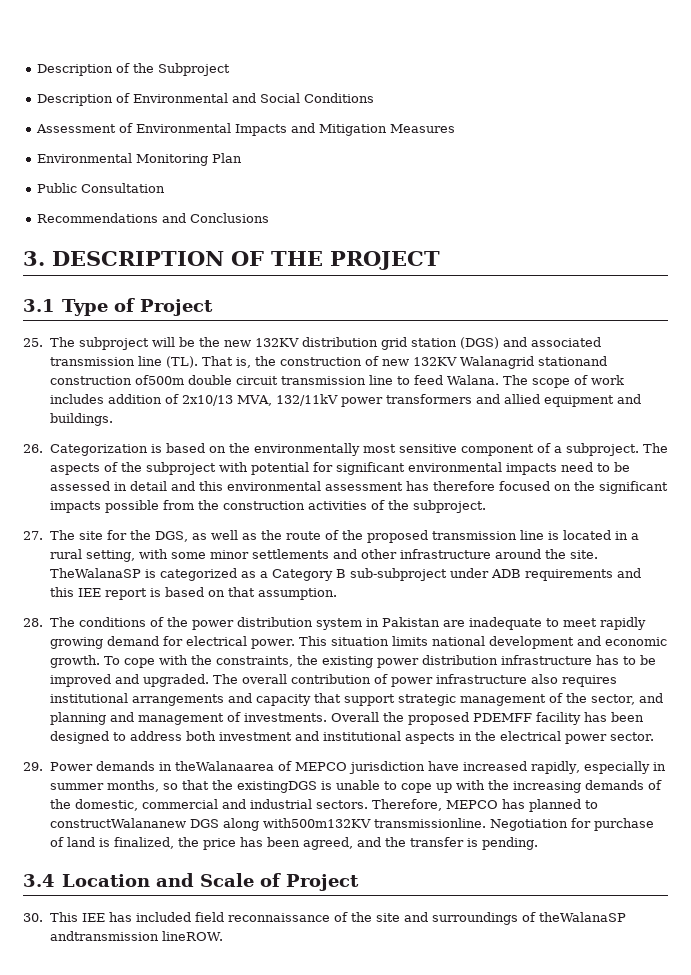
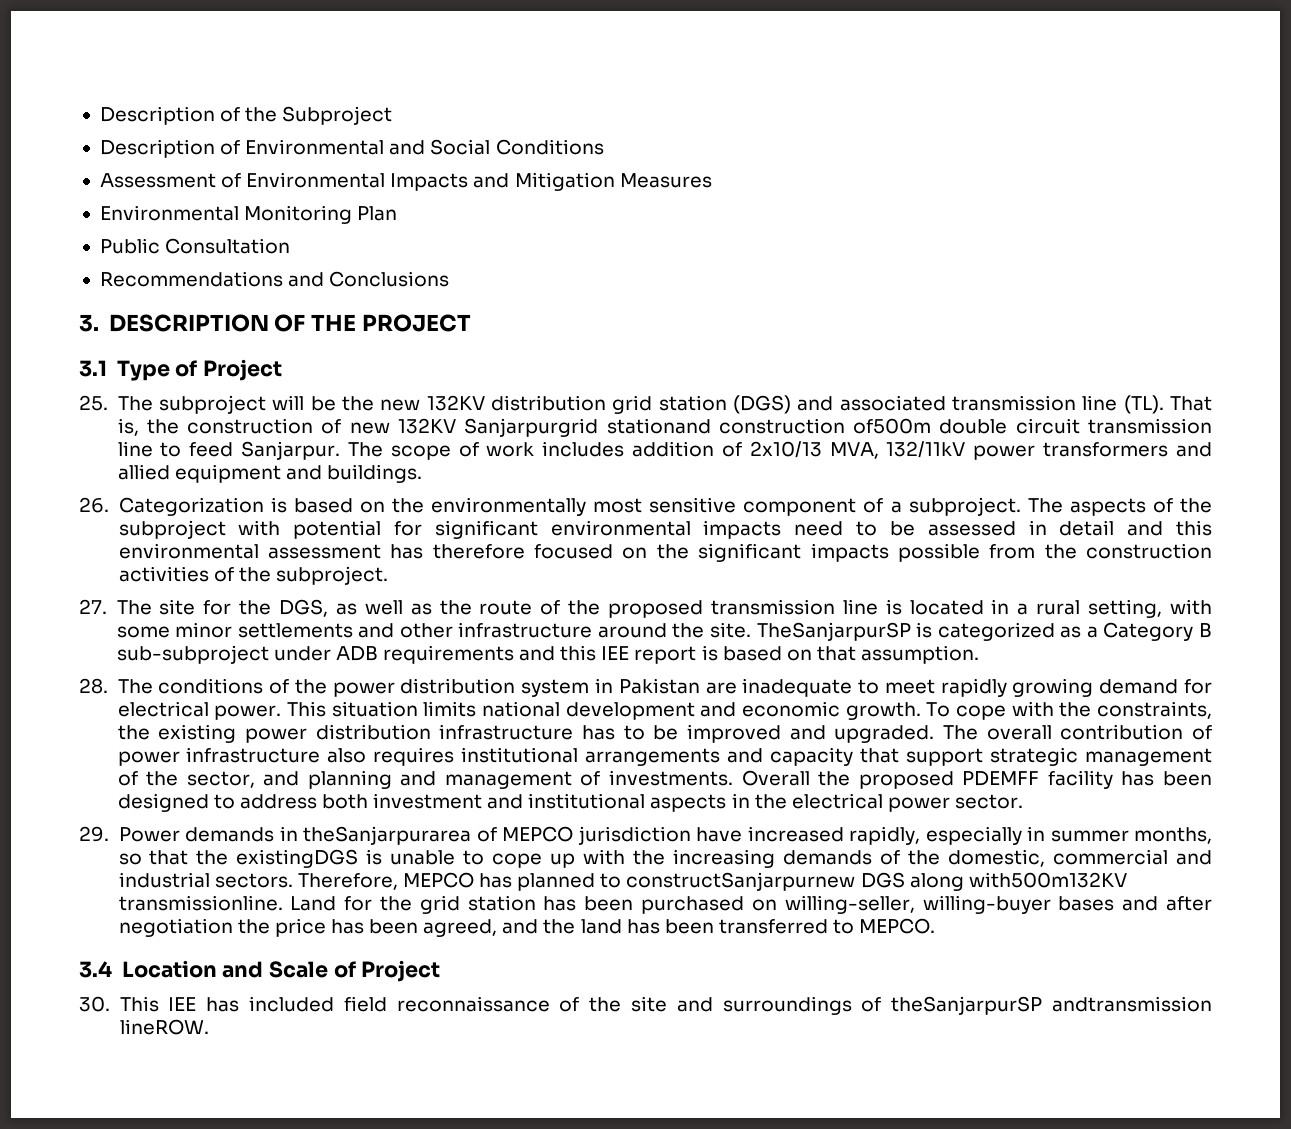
- 25. The subproject will be the new 132KV distribution grid station (DGS) and associated transmission line (TL). That is, the construction of new 132KV Walanagrid stationand construction of500m double circuit transmission line to feed Walana.
+ 25. The subproject will be the new 132KV distribution grid station (DGS) and associated transmission line (TL). That is, the construction of new 132KV Sanjarpurgrid stationand construction of500m double circuit transmission line to feed Sanjarpur.
- TheWalanaSP is categorized as a Category B sub-subproject under ADB requirements and this IEE report is based on that assumption.
+ TheSanjarpurSP is categorized as a Category B sub-subproject under ADB requirements and this IEE report is based on that assumption.
- 29. Power demands in theWalanaarea of MEPCO jurisdiction have increased rapidly, especially in summer months, so that the existingDGS is unable to cope up with the increasing demands of the domestic, commercial and industrial sectors.
+ 29. Power demands in theSanjarpurarea of MEPCO jurisdiction have increased rapidly, especially in summer months, so that the existingDGS is unable to cope up with the increasing demands of the domestic, commercial and industrial sectors.
- Therefore, MEPCO has planned to constructWalananew DGS along with500m132KV transmissionline.
+ Therefore, MEPCO has planned to constructSanjarpurnew DGS along with500m132KV transmissionline.
- Negotiation for purchase of land is finalized, the price has been agreed, and the transfer is pending.
+ Land for the grid station has been purchased on willing-seller, willing-buyer bases and after negotiation the price has been agreed, and the land has been transferred to MEPCO.
- 30. This IEE has included field reconnaissance of the site and surroundings of theWalanaSP andtransmission lineROW.
+ 30. This IEE has included field reconnaissance of the site and surroundings of theSanjarpurSP andtransmission lineROW.

